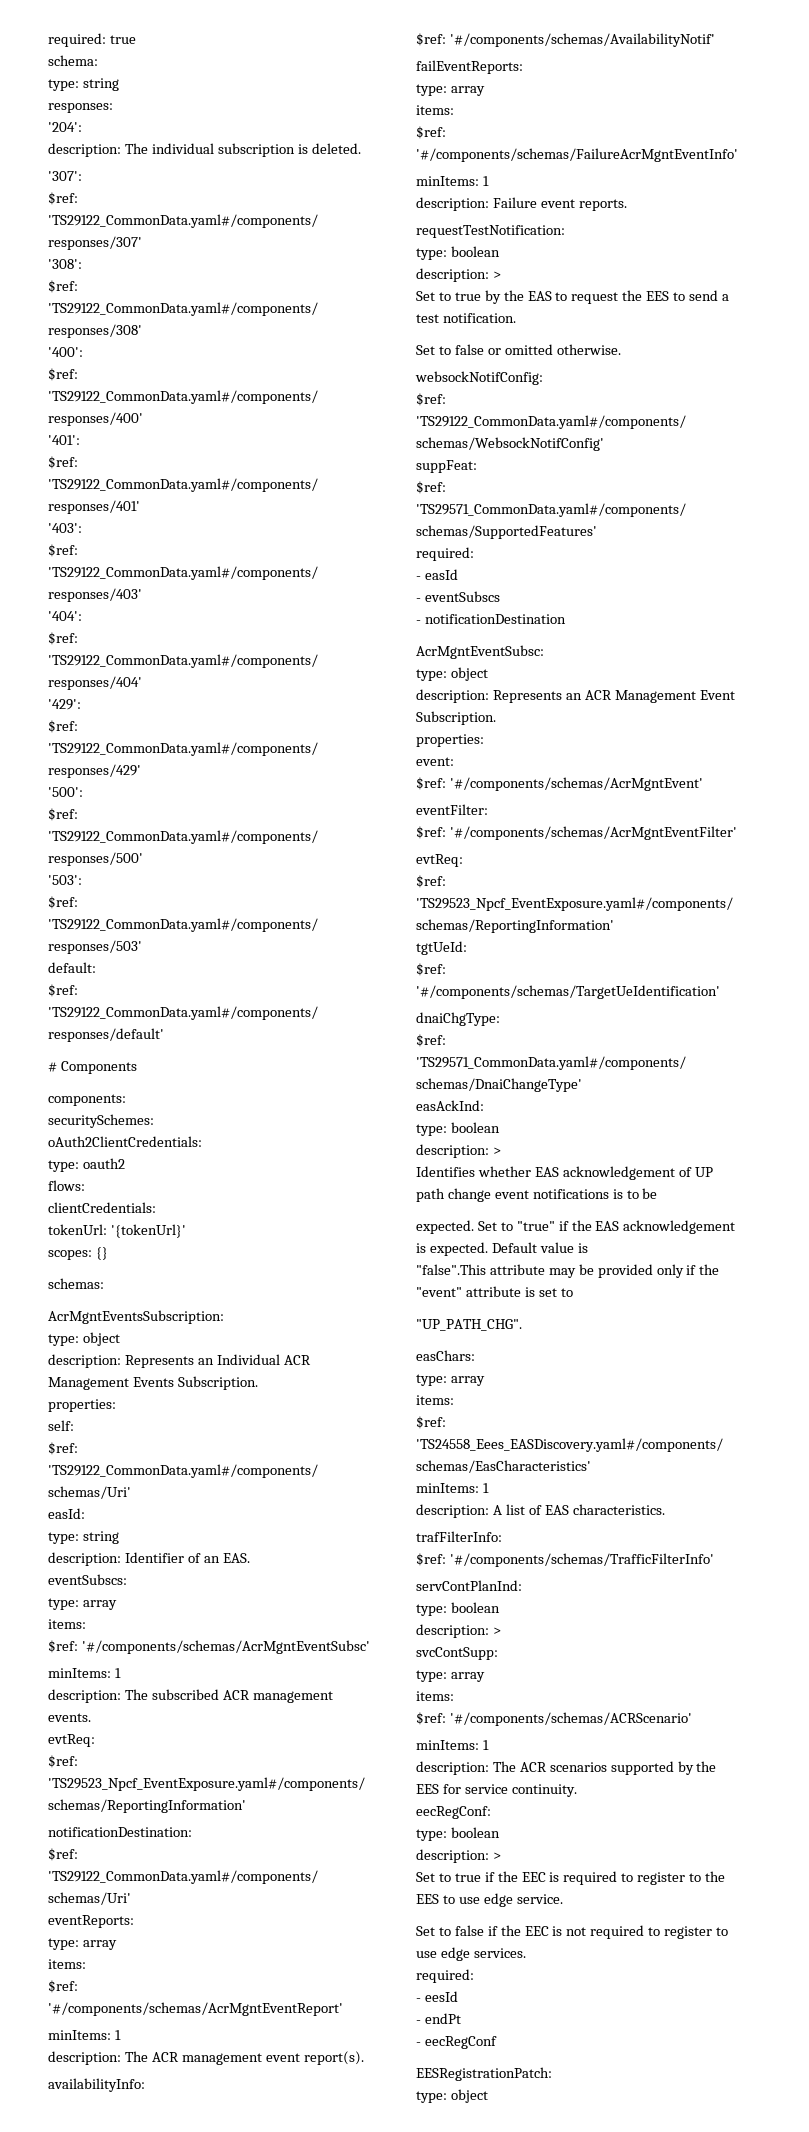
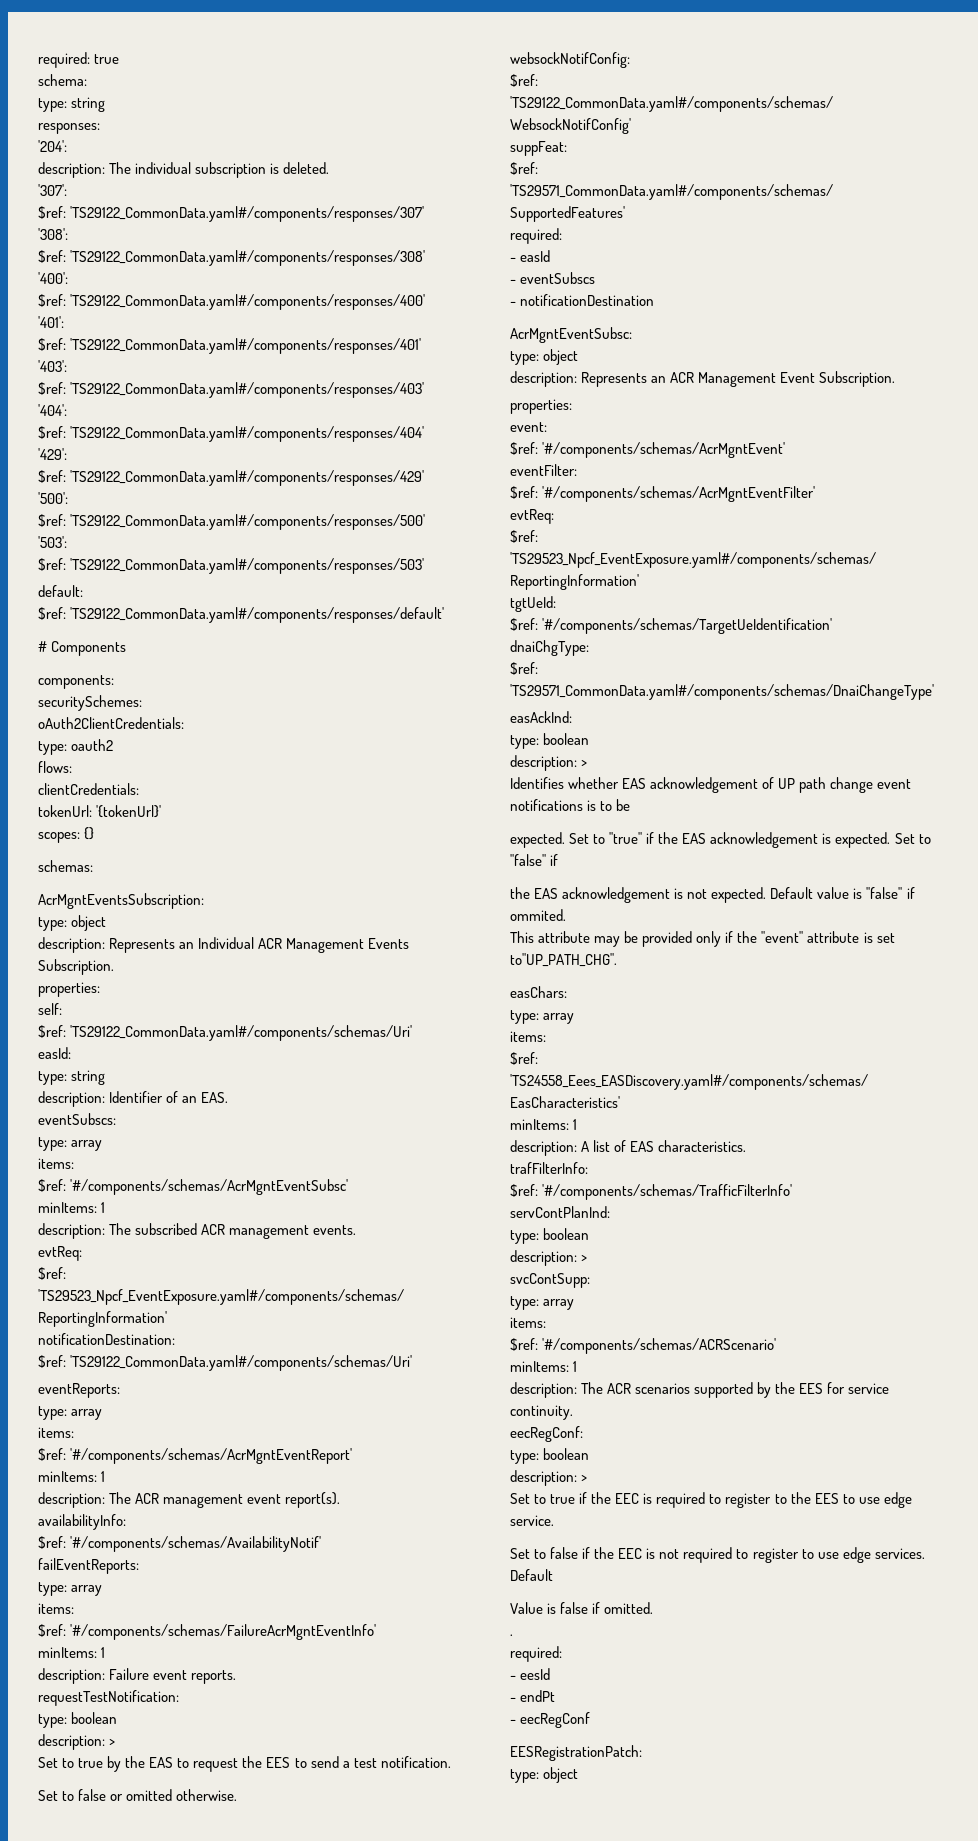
+ Set to "false" if
+ the EAS acknowledgement is not expected.
- Default value is
- "false".This attribute may be provided only if the "event" attribute is set to
- "UP_PATH_CHG".
+ Default value is "false" if ommited.
+ This attribute may be provided only if the "event" attribute is set to"UP_PATH_CHG".
- Set to false if the EEC is not required to register to use edge services.
+ Set to false if the EEC is not required to register to use edge services. Default
+ Value is false if omitted.
+ .

